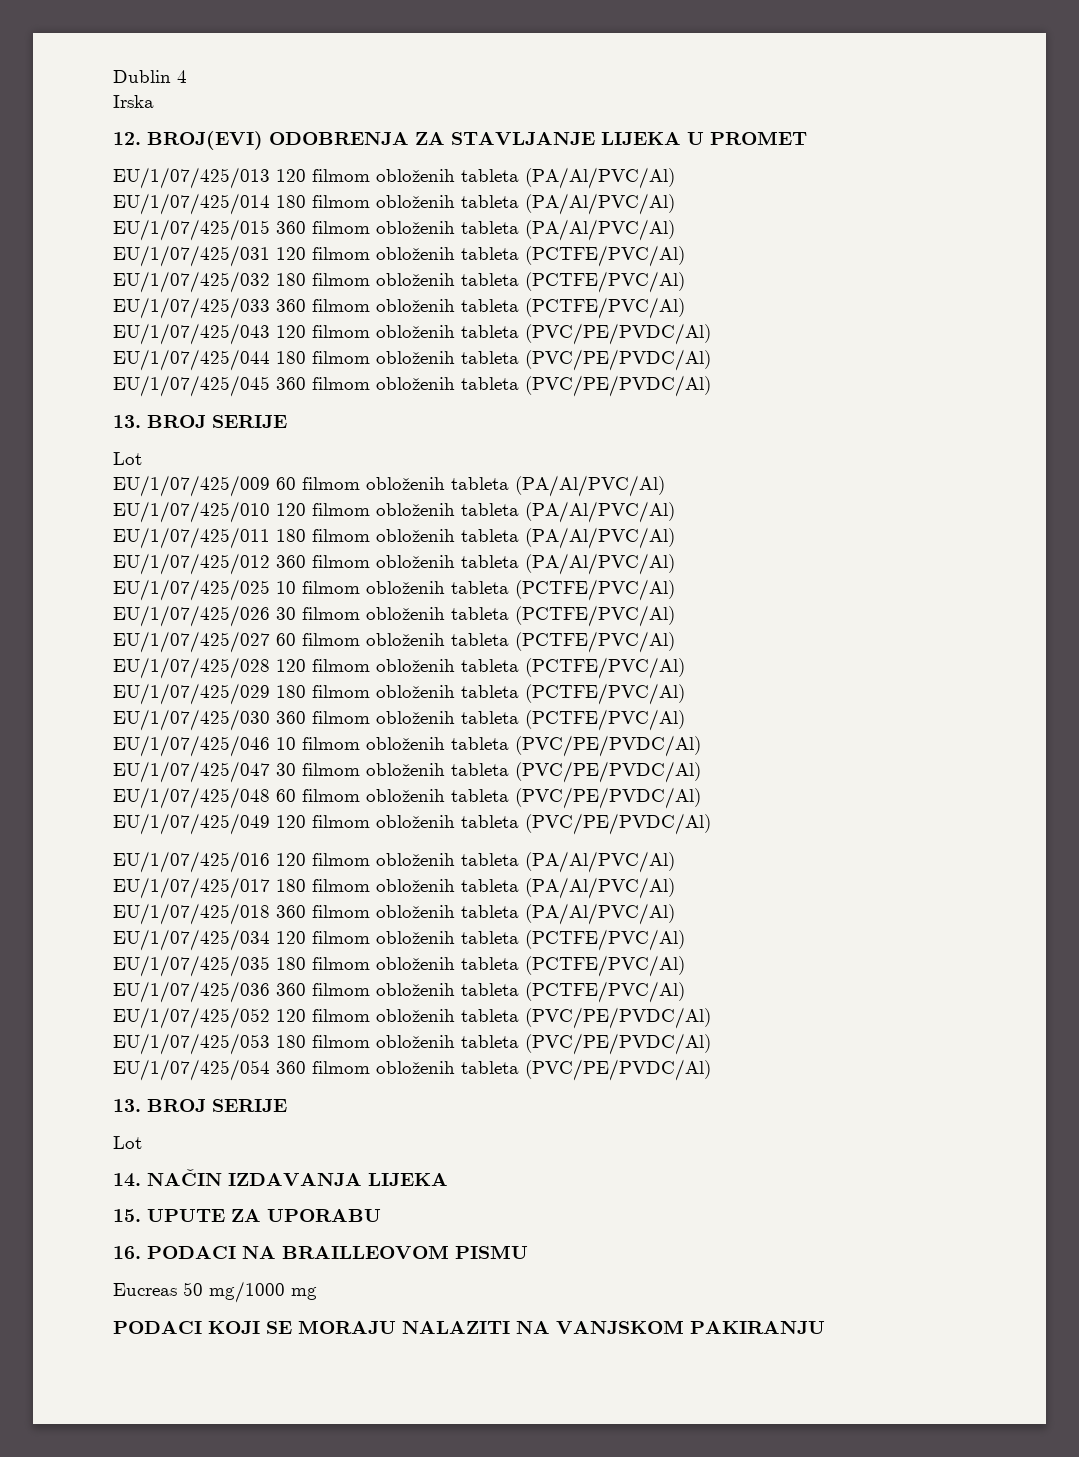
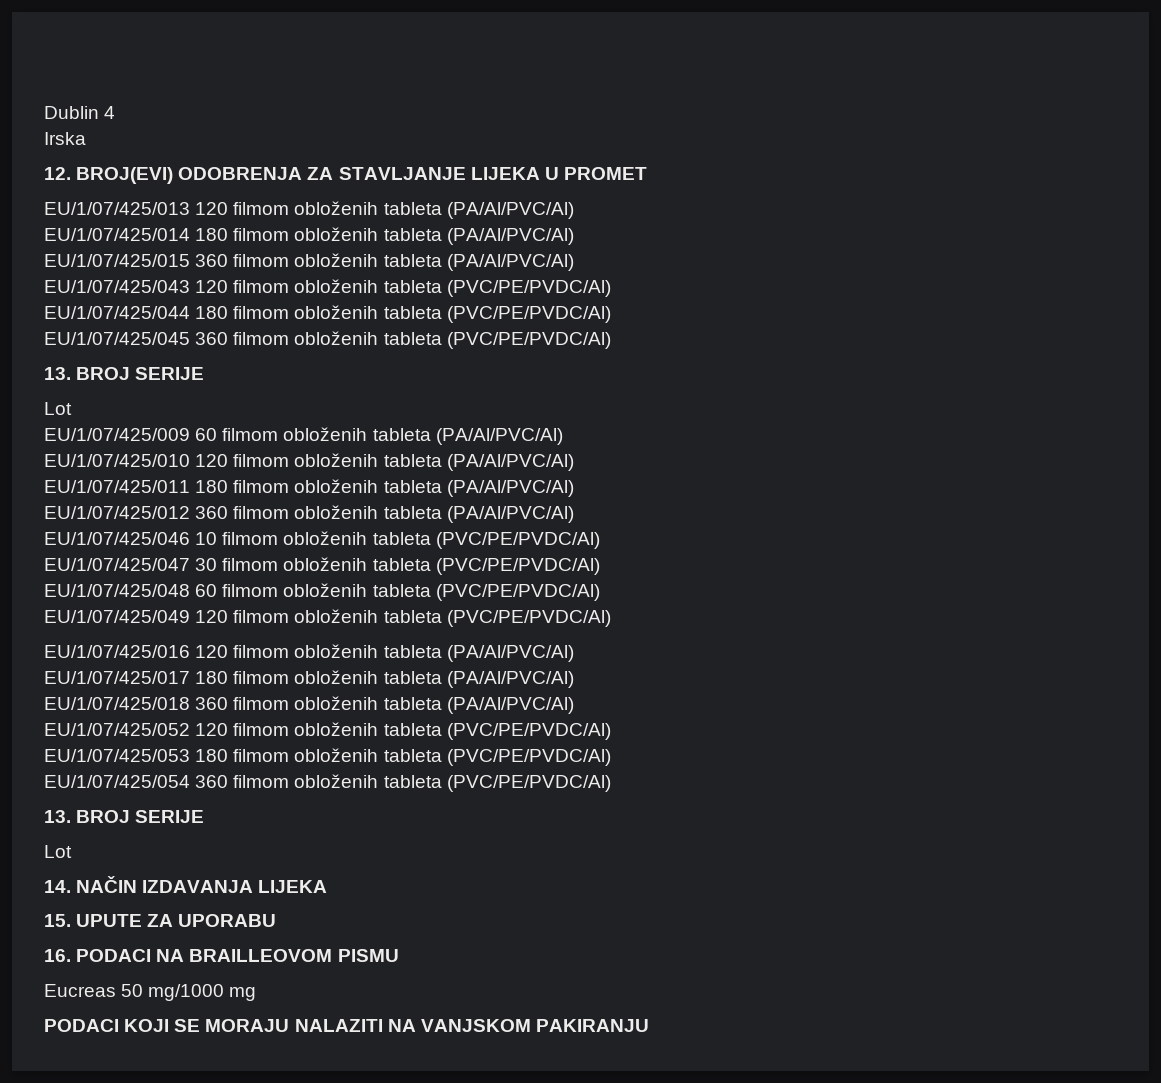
- EU/1/07/425/031 120 filmom obloženih tableta (PCTFE/PVC/Al)
- EU/1/07/425/032 180 filmom obloženih tableta (PCTFE/PVC/Al)
- EU/1/07/425/033 360 filmom obloženih tableta (PCTFE/PVC/Al)
- EU/1/07/425/025 10 filmom obloženih tableta (PCTFE/PVC/Al)
- EU/1/07/425/026 30 filmom obloženih tableta (PCTFE/PVC/Al)
- EU/1/07/425/027 60 filmom obloženih tableta (PCTFE/PVC/Al)
- EU/1/07/425/028 120 filmom obloženih tableta (PCTFE/PVC/Al)
- EU/1/07/425/029 180 filmom obloženih tableta (PCTFE/PVC/Al)
- EU/1/07/425/030 360 filmom obloženih tableta (PCTFE/PVC/Al)
- EU/1/07/425/034 120 filmom obloženih tableta (PCTFE/PVC/Al)
- EU/1/07/425/035 180 filmom obloženih tableta (PCTFE/PVC/Al)
- EU/1/07/425/036 360 filmom obloženih tableta (PCTFE/PVC/Al)

